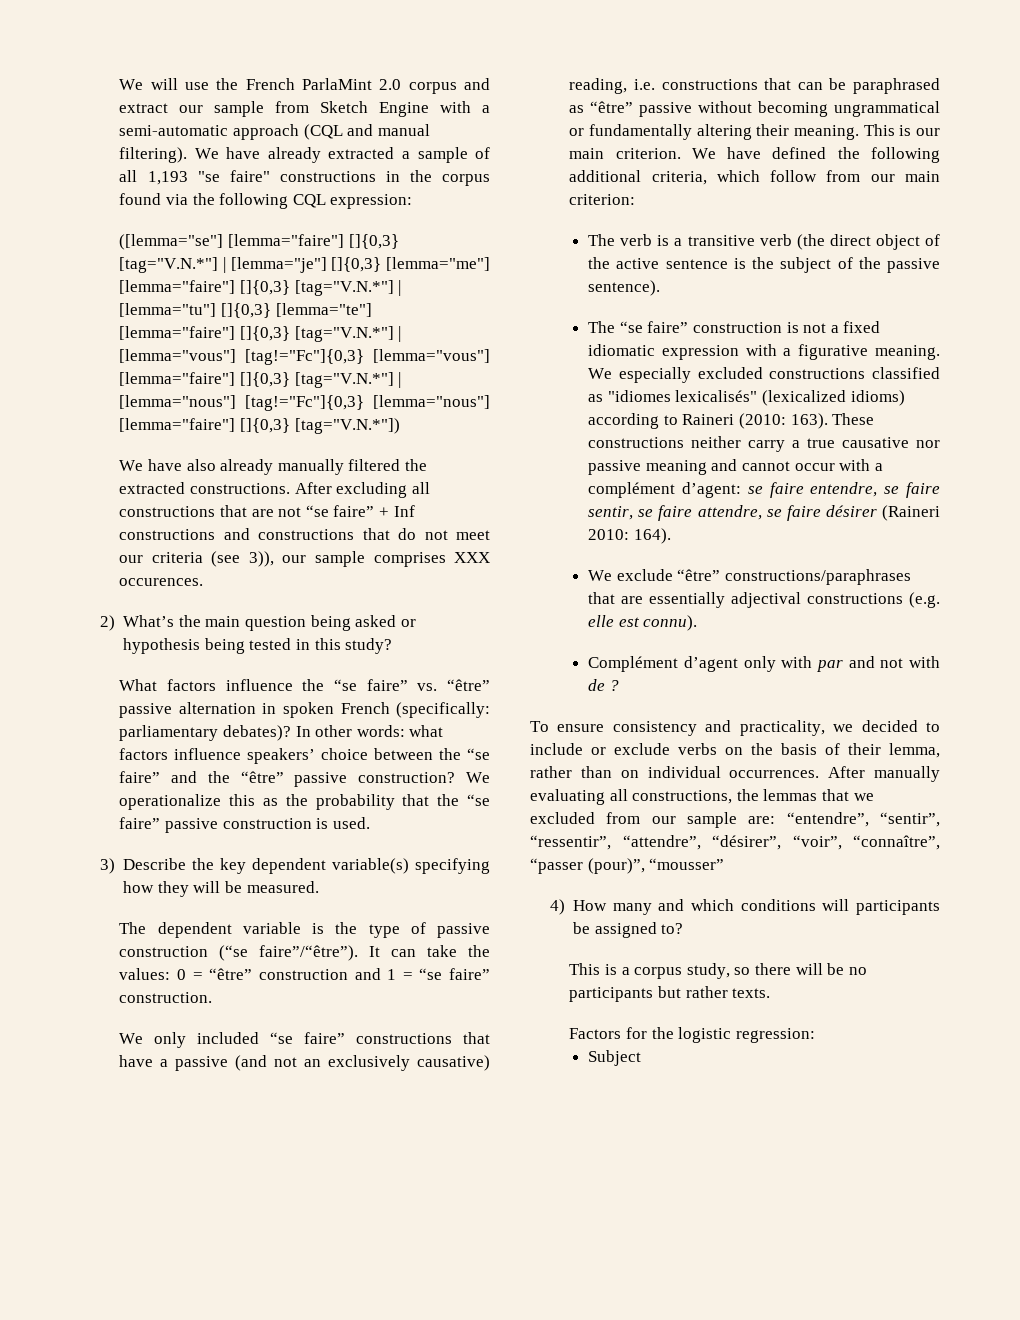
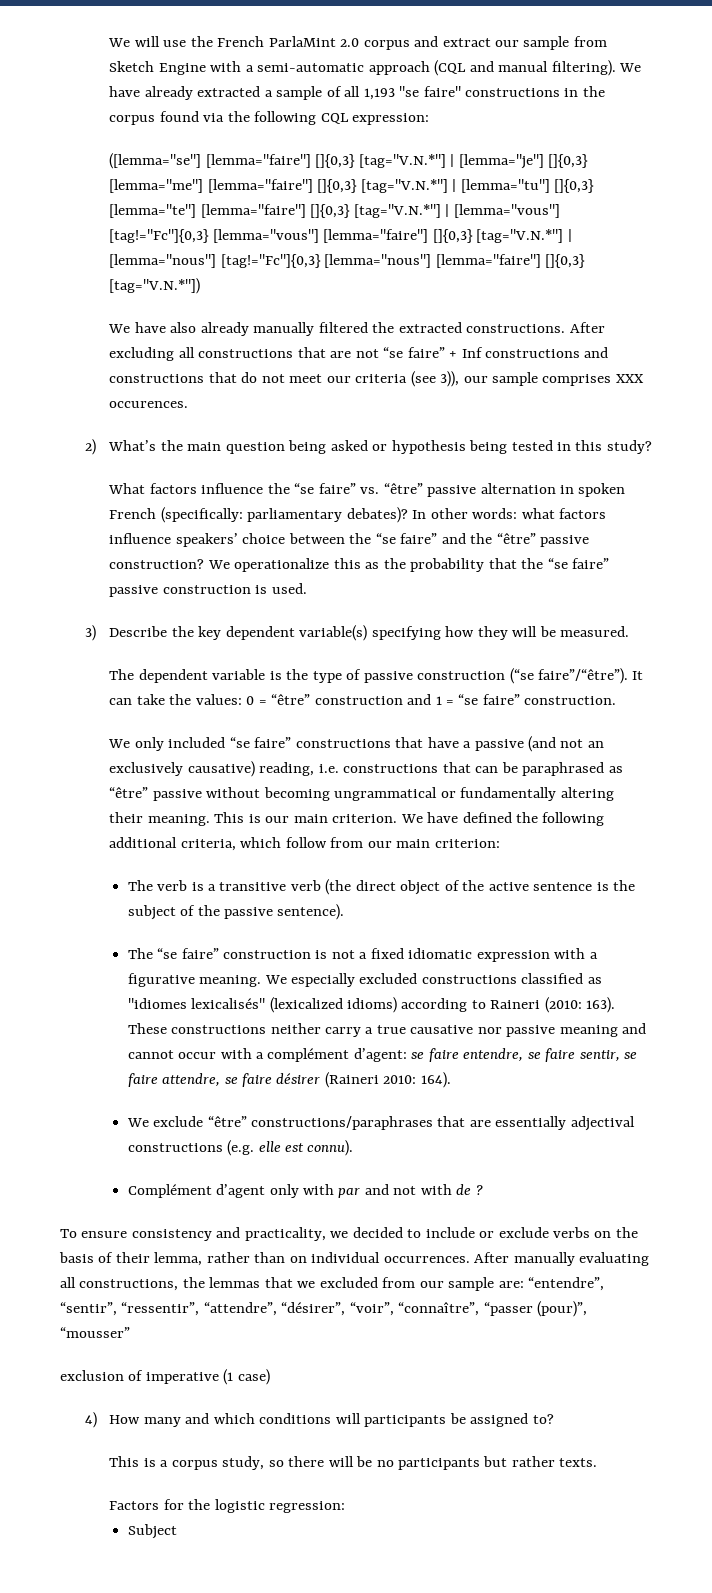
+ exclusion of imperative (1 case)

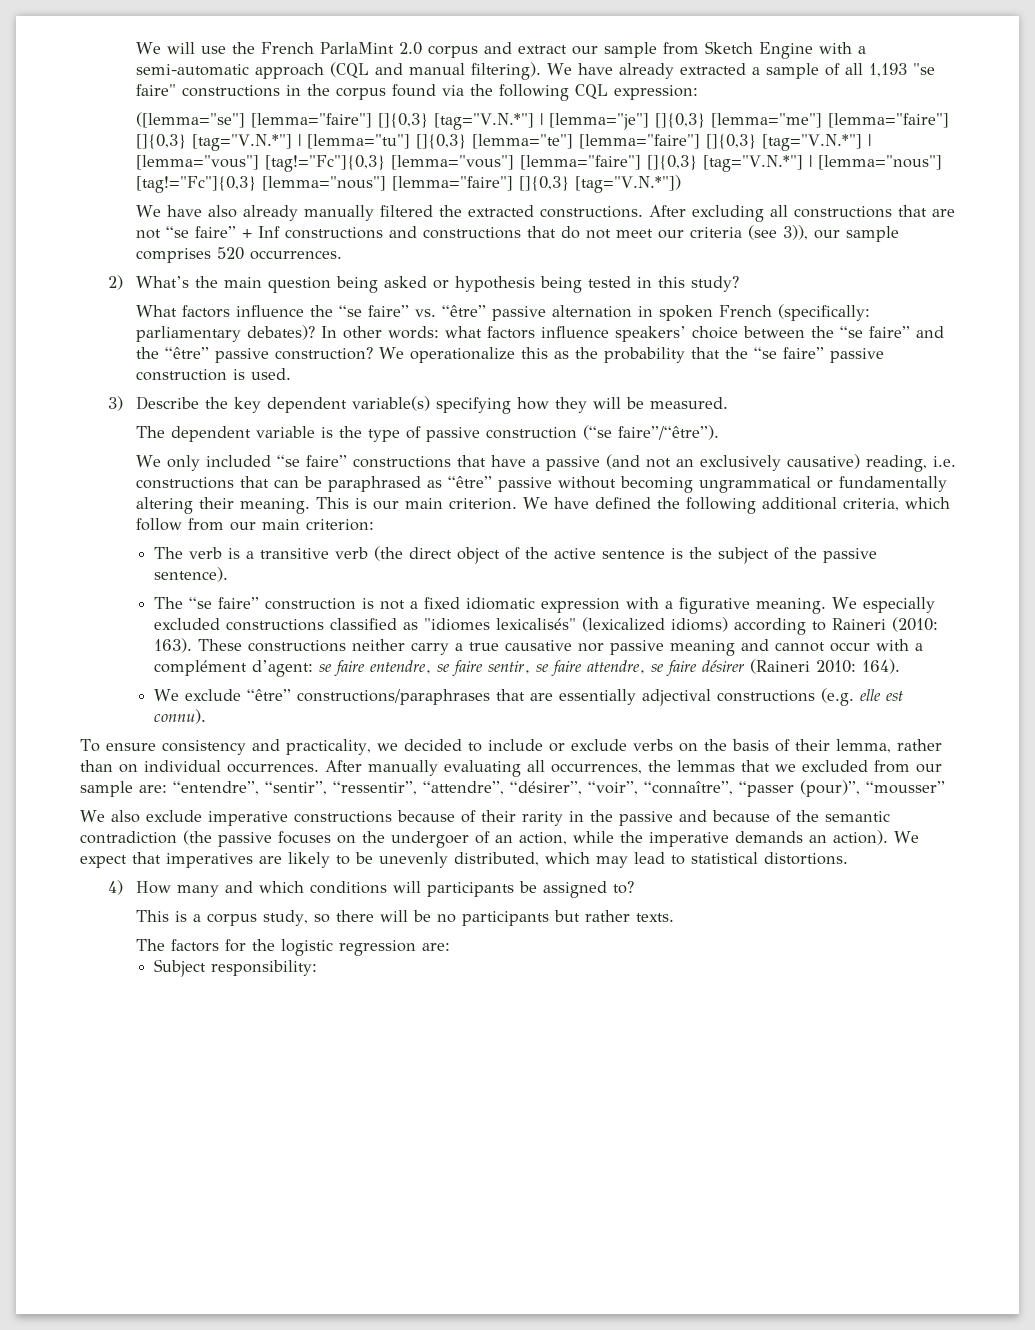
- After excluding all constructions that are not “se faire” + Inf constructions and constructions that do not meet our criteria (see 3)), our sample comprises XXX occurences.
+ After excluding all constructions that are not “se faire” + Inf constructions and constructions that do not meet our criteria (see 3)), our sample comprises 520 occurrences.
- It can take the values: 0 = “être” construction and 1 = “se faire” construction.
- Complément d’agent only with par and not with de ?
- After manually evaluating all constructions, the lemmas that we excluded from our sample are: “entendre”, “sentir”, “ressentir”, “attendre”, “désirer”, “voir”, “connaître”, “passer (pour)”, “mousser”
+ After manually evaluating all occurrences, the lemmas that we excluded from our sample are: “entendre”, “sentir”, “ressentir”, “attendre”, “désirer”, “voir”, “connaître”, “passer (pour)”, “mousser”
- exclusion of imperative (1 case)
+ We also exclude imperative constructions because of their rarity in the passive and because of the semantic contradiction (the passive focuses on the undergoer of an action, while the imperative demands an action). We expect that imperatives are likely to be unevenly distributed, which may lead to statistical distortions.
- Factors for the logistic regression:
+ The factors for the logistic regression are:
- Subject
+ Subject responsibility:

